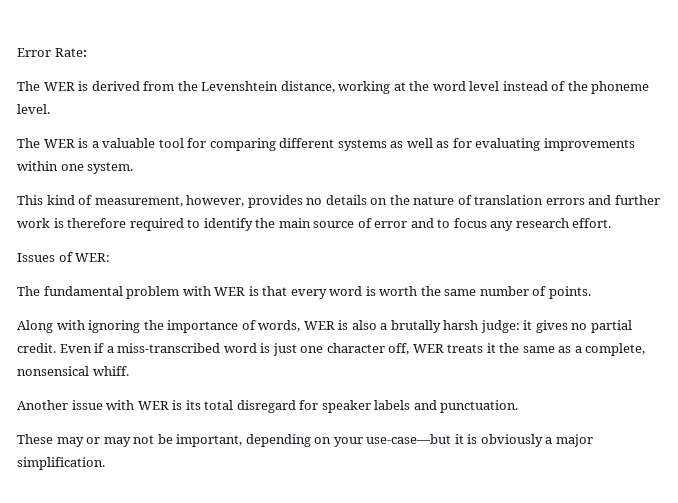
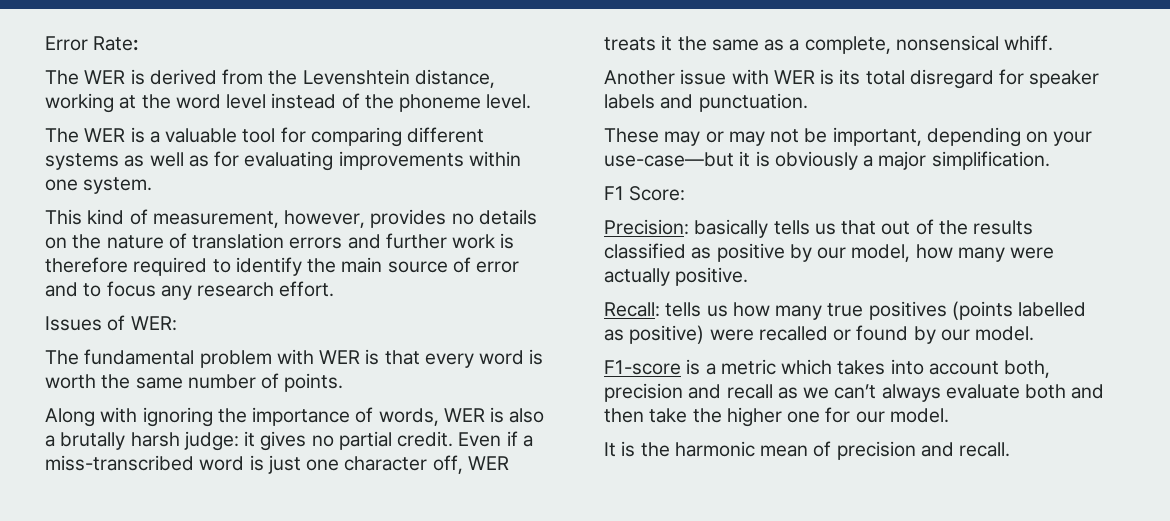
+ F1 Score:
+ Precision: basically tells us that out of the results classified as positive by our model, how many were actually positive.
+ Recall: tells us how many true positives (points labelled as positive) were recalled or found by our model.
+ F1-score is a metric which takes into account both, precision and recall as we can’t always evaluate both and then take the higher one for our model.
+ It is the harmonic mean of precision and recall.

